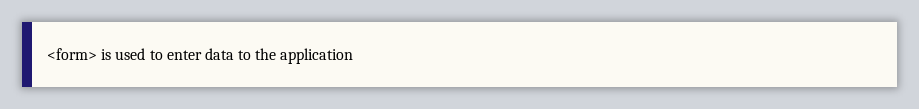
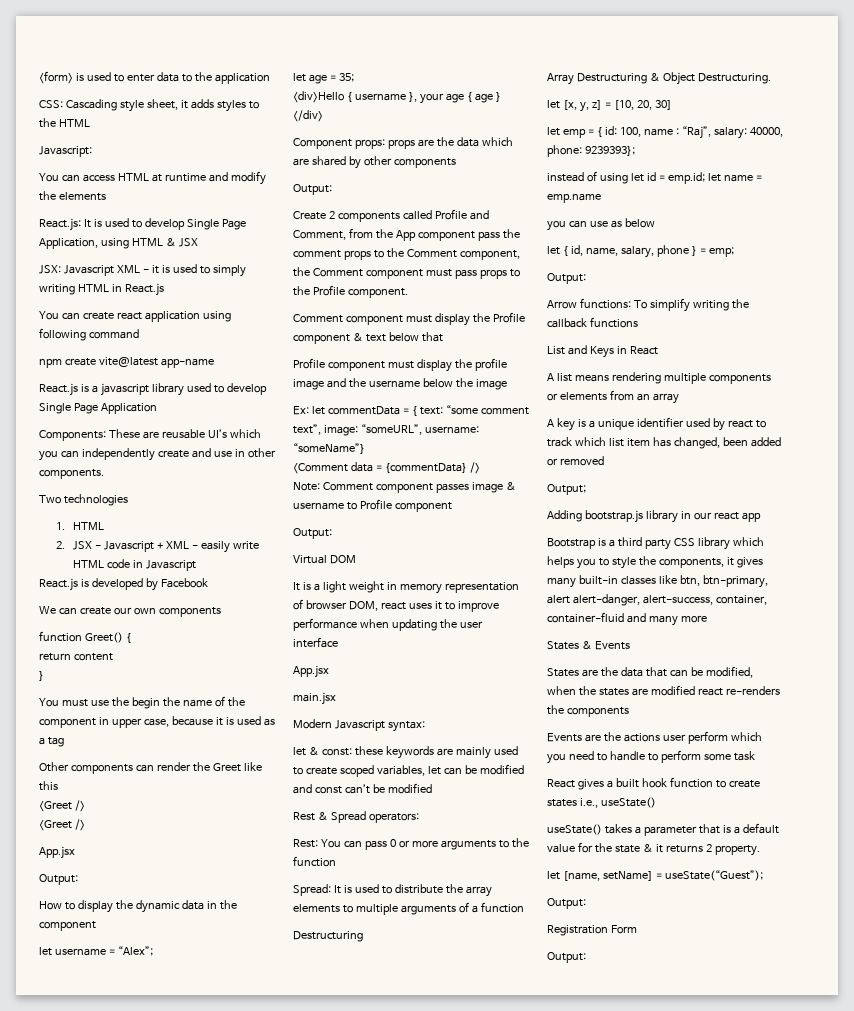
+ CSS: Cascading style sheet, it adds styles to the HTML
+ Javascript:
+ You can access HTML at runtime and modify the elements
+ React.js: It is used to develop Single Page Application, using HTML & JSX
+ JSX: Javascript XML - it is used to simply writing HTML in React.js
+ You can create react application using following command
+ npm create vite@latest app-name
+ React.js is a javascript library used to develop Single Page Application
+ Components: These are reusable UI’s which you can independently create and use in other components.
+ Two technologies
+ 1. HTML
+ 2. JSX - Javascript + XML - easily write HTML code in Javascript
+ React.js is developed by Facebook
+ We can create our own components
+ function Greet() {
+ return content
+ }
+ You must use the begin the name of the component in upper case, because it is used as a tag
+ Other components can render the Greet like this
+ <Greet />
+ <Greet />
+ App.jsx
+ Output:
+ How to display the dynamic data in the component
+ let username = “Alex”;
+ let age = 35;
+ <div>Hello { username }, your age { age } </div>
+ Component props: props are the data which are shared by other components
+ Output:
+ Create 2 components called Profile and Comment, from the App component pass the comment props to the Comment component, the Comment component must pass props to the Profile component.
+ Comment component must display the Profile component & text below that
+ Profile component must display the profile image and the username below the image
+ Ex: let commentData = { text: “some comment text”, image: “someURL”, username: “someName”}
+ <Comment data = {commentData} />
+ Note: Comment component passes image & username to Profile component
+ Output:
+ Virtual DOM
+ It is a light weight in memory representation of browser DOM, react uses it to improve performance when updating the user interface
+ App.jsx
+ main.jsx
+ Modern Javascript syntax:
+ let & const: these keywords are mainly used to create scoped variables, let can be modified and const can’t be modified
+ Rest & Spread operators:
+ Rest: You can pass 0 or more arguments to the function
+ Spread: It is used to distribute the array elements to multiple arguments of a function
+ Destructuring
+ Array Destructuring & Object Destructuring.
+ let [x, y, z] = [10, 20, 30]
+ let emp = { id: 100, name : “Raj”, salary: 40000, phone: 9239393};
+ instead of using let id = emp.id; let name = emp.name
+ you can use as below
+ let { id, name, salary, phone } = emp;
+ Output:
+ Arrow functions: To simplify writing the callback functions
+ List and Keys in React
+ A list means rendering multiple components or elements from an array
+ A key is a unique identifier used by react to track which list item has changed, been added or removed
+ Output;
+ Adding bootstrap.js library in our react app
+ Bootstrap is a third party CSS library which helps you to style the components, it gives many built-in classes like btn, btn-primary, alert alert-danger, alert-success, container, container-fluid and many more
+ States & Events
+ States are the data that can be modified, when the states are modified react re-renders the components
+ Events are the actions user perform which you need to handle to perform some task
+ React gives a built hook function to create states i.e., useState()
+ useState() takes a parameter that is a default value for the state & it returns 2 property.
+ let [name, setName] = useState(“Guest”);
+ Output:
+ Registration Form
+ Output:

